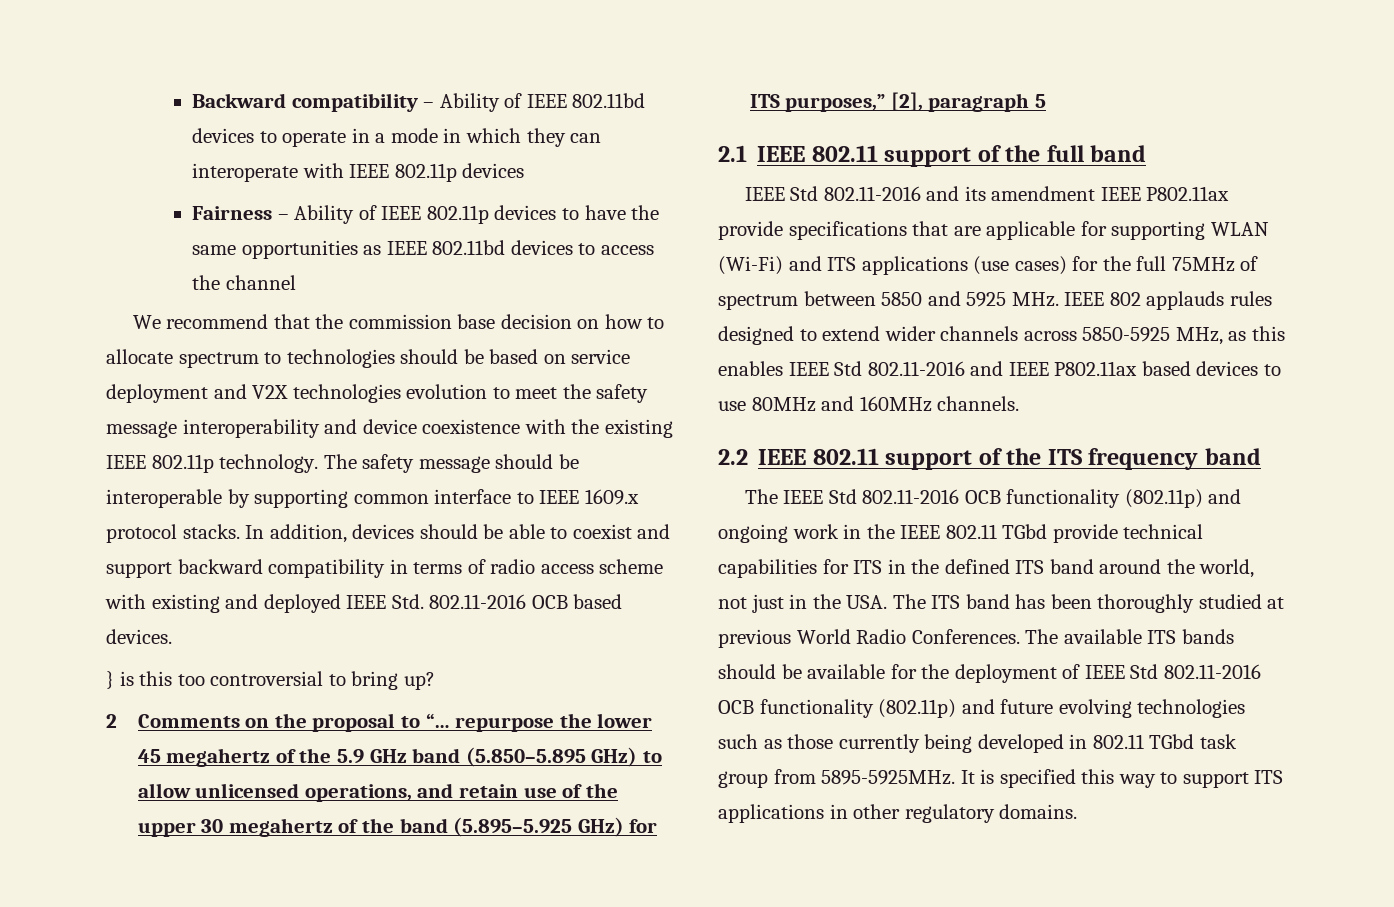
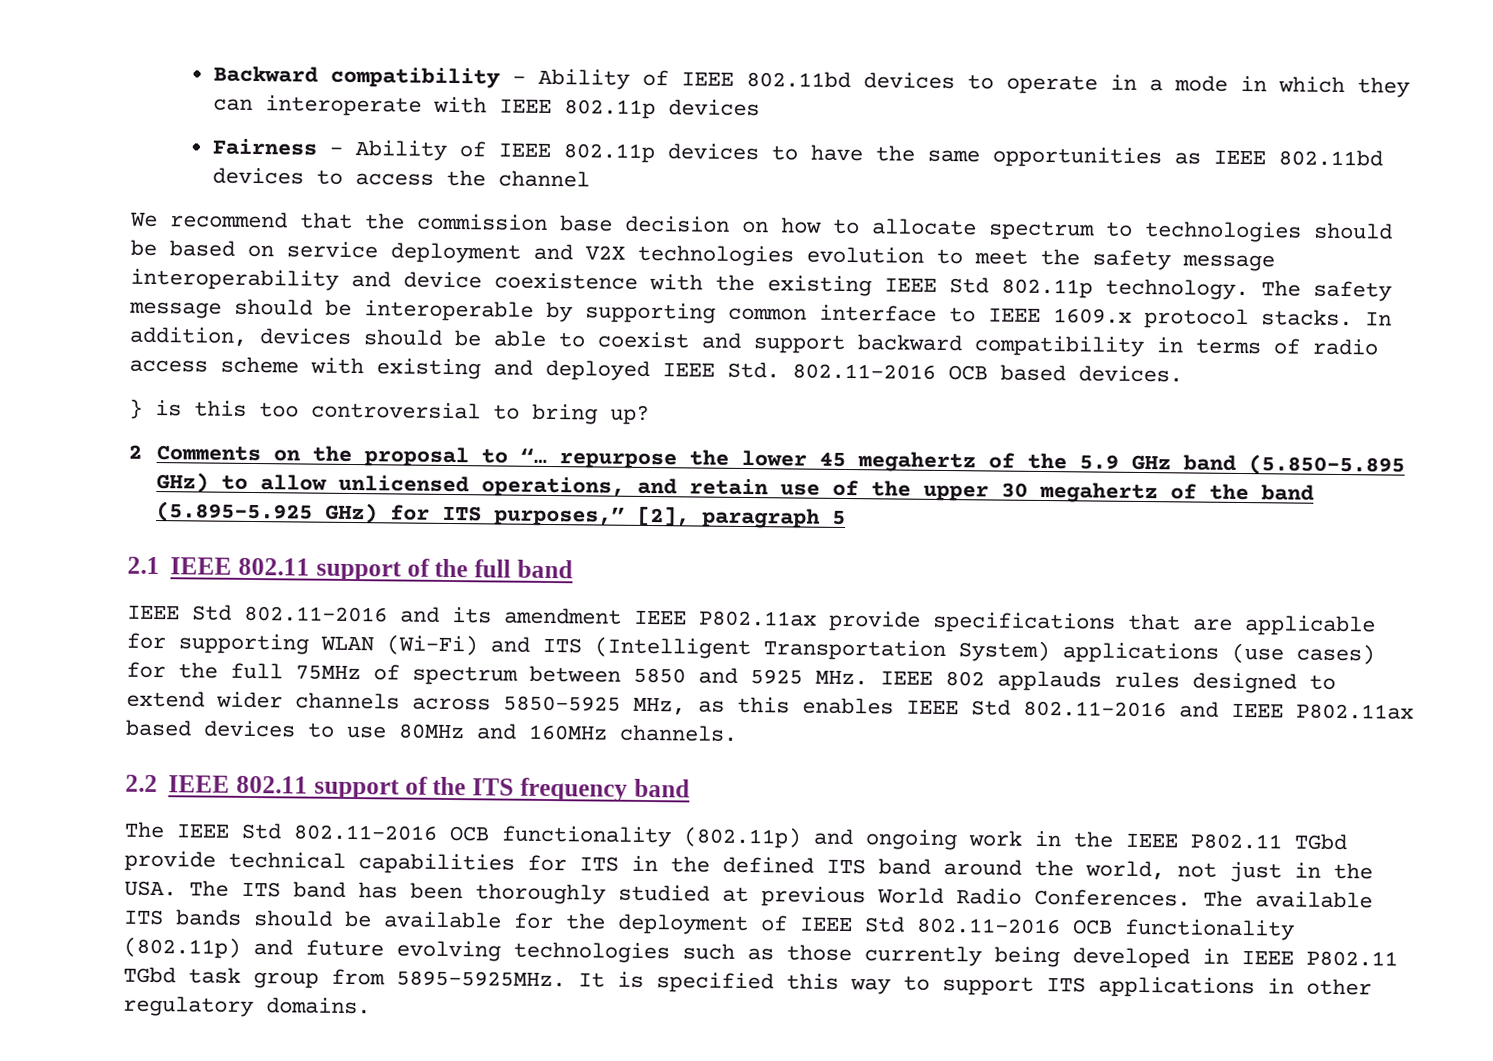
- We recommend that the commission base decision on how to allocate spectrum to technologies should be based on service deployment and V2X technologies evolution to meet the safety message interoperability and device coexistence with the existing IEEE 802.11p technology.
+ We recommend that the commission base decision on how to allocate spectrum to technologies should be based on service deployment and V2X technologies evolution to meet the safety message interoperability and device coexistence with the existing IEEE Std 802.11p technology.
- IEEE Std 802.11-2016 and its amendment IEEE P802.11ax provide specifications that are applicable for supporting WLAN (Wi-Fi) and ITS applications (use cases) for the full 75MHz of spectrum between 5850 and 5925 MHz. IEEE 802 applauds rules designed to extend wider channels across 5850-5925 MHz, as this enables IEEE Std 802.11-2016 and IEEE P802.11ax based devices to use 80MHz and 160MHz channels.
+ IEEE Std 802.11-2016 and its amendment IEEE P802.11ax provide specifications that are applicable for supporting WLAN (Wi-Fi) and ITS (Intelligent Transportation System) applications (use cases) for the full 75MHz of spectrum between 5850 and 5925 MHz. IEEE 802 applauds rules designed to extend wider channels across 5850-5925 MHz, as this enables IEEE Std 802.11-2016 and IEEE P802.11ax based devices to use 80MHz and 160MHz channels.
- The IEEE Std 802.11-2016 OCB functionality (802.11p) and ongoing work in the IEEE 802.11 TGbd provide technical capabilities for ITS in the defined ITS band around the world, not just in the USA. The ITS band has been thoroughly studied at previous World Radio Conferences.
+ The IEEE Std 802.11-2016 OCB functionality (802.11p) and ongoing work in the IEEE P802.11 TGbd provide technical capabilities for ITS in the defined ITS band around the world, not just in the USA. The ITS band has been thoroughly studied at previous World Radio Conferences.
- The available ITS bands should be available for the deployment of IEEE Std 802.11-2016 OCB functionality (802.11p) and future evolving technologies such as those currently being developed in 802.11 TGbd task group from 5895-5925MHz.
+ The available ITS bands should be available for the deployment of IEEE Std 802.11-2016 OCB functionality (802.11p) and future evolving technologies such as those currently being developed in IEEE P802.11 TGbd task group from 5895-5925MHz.

